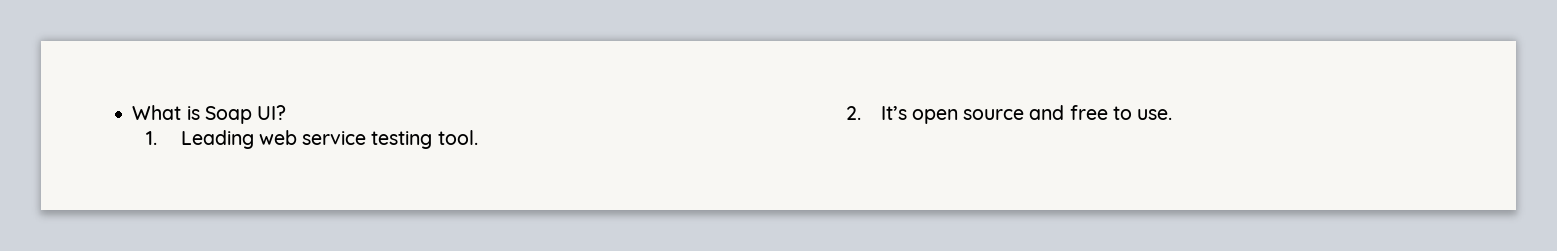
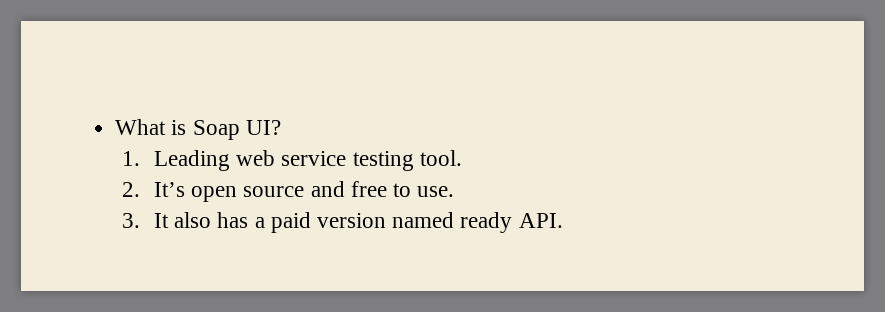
+ 3. It also has a paid version named ready API.

